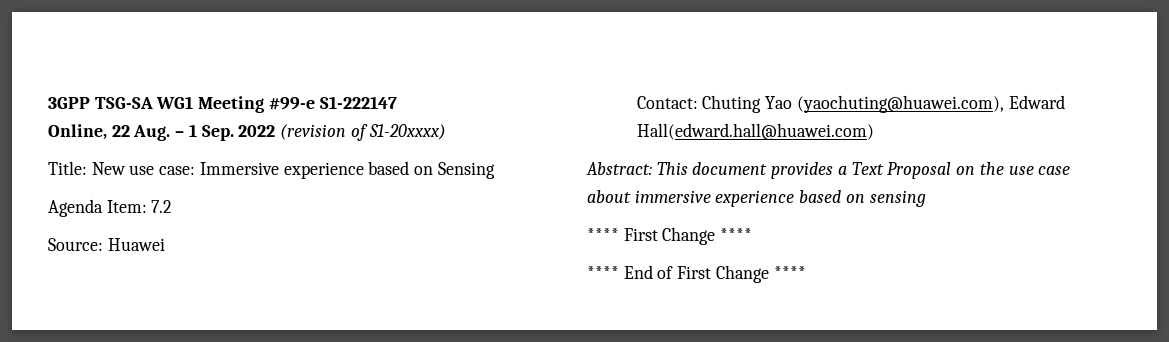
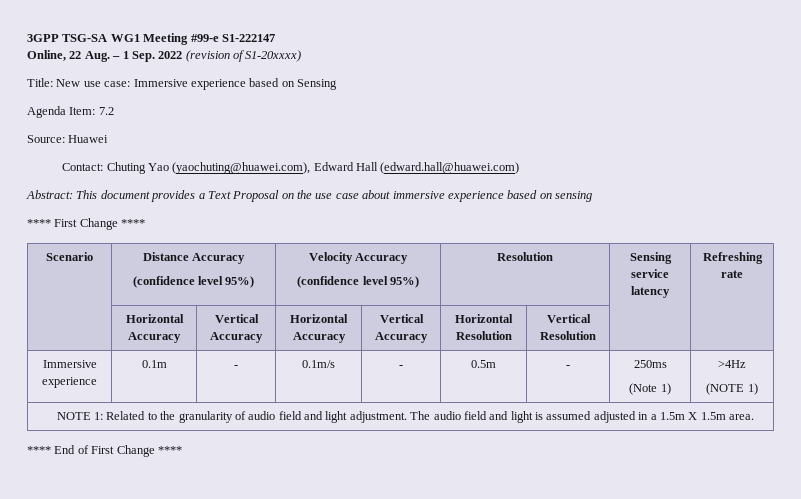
- Contact: Chuting Yao (yaochuting@huawei.com), Edward Hall(edward.hall@huawei.com)
+ Contact: Chuting Yao (yaochuting@huawei.com), Edward Hall (edward.hall@huawei.com)
+ Scenario | Distance Accuracy
+ (confidence level 95%) | Velocity Accuracy
+ (confidence level 95%) | Resolution | Sensing service latency | Refreshing rate
+ | Horizontal Accuracy | Vertical Accuracy | Horizontal Accuracy | Vertical Accuracy | Horizontal Resolution | Vertical Resolution | |
+ Immersive experience | 0.1m | - | 0.1m/s | - | 0.5m | - | 250ms
+ (Note 1) | >4Hz
+ (NOTE 1)
+ NOTE 1: Related to the granularity of audio field and light adjustment. The audio field and light is assumed adjusted in a 1.5m X 1.5m area.

